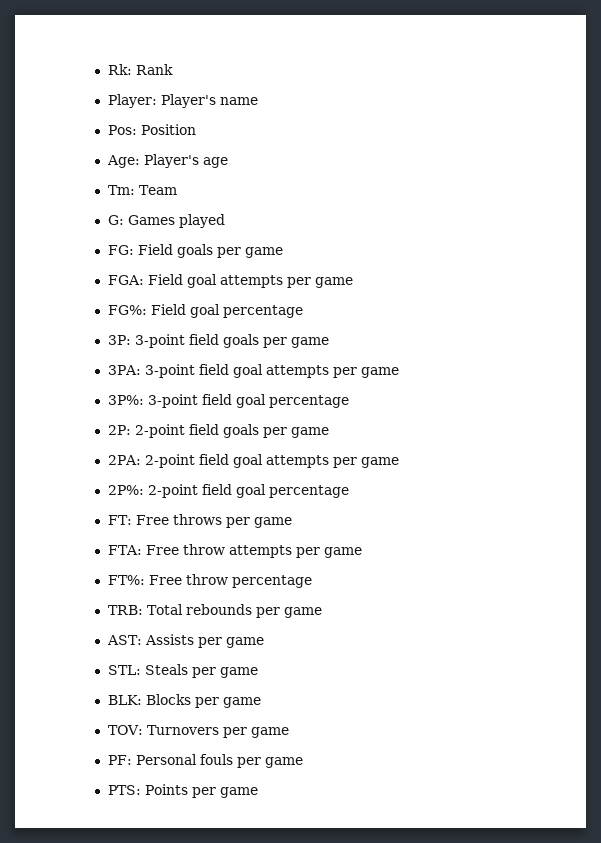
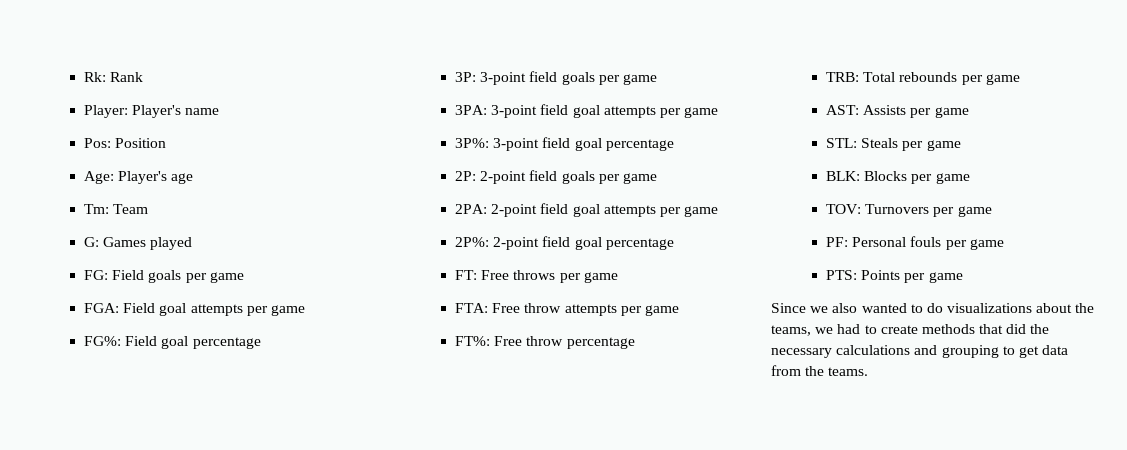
+ Since we also wanted to do visualizations about the teams, we had to create methods that did the necessary calculations and grouping to get data from the teams.

